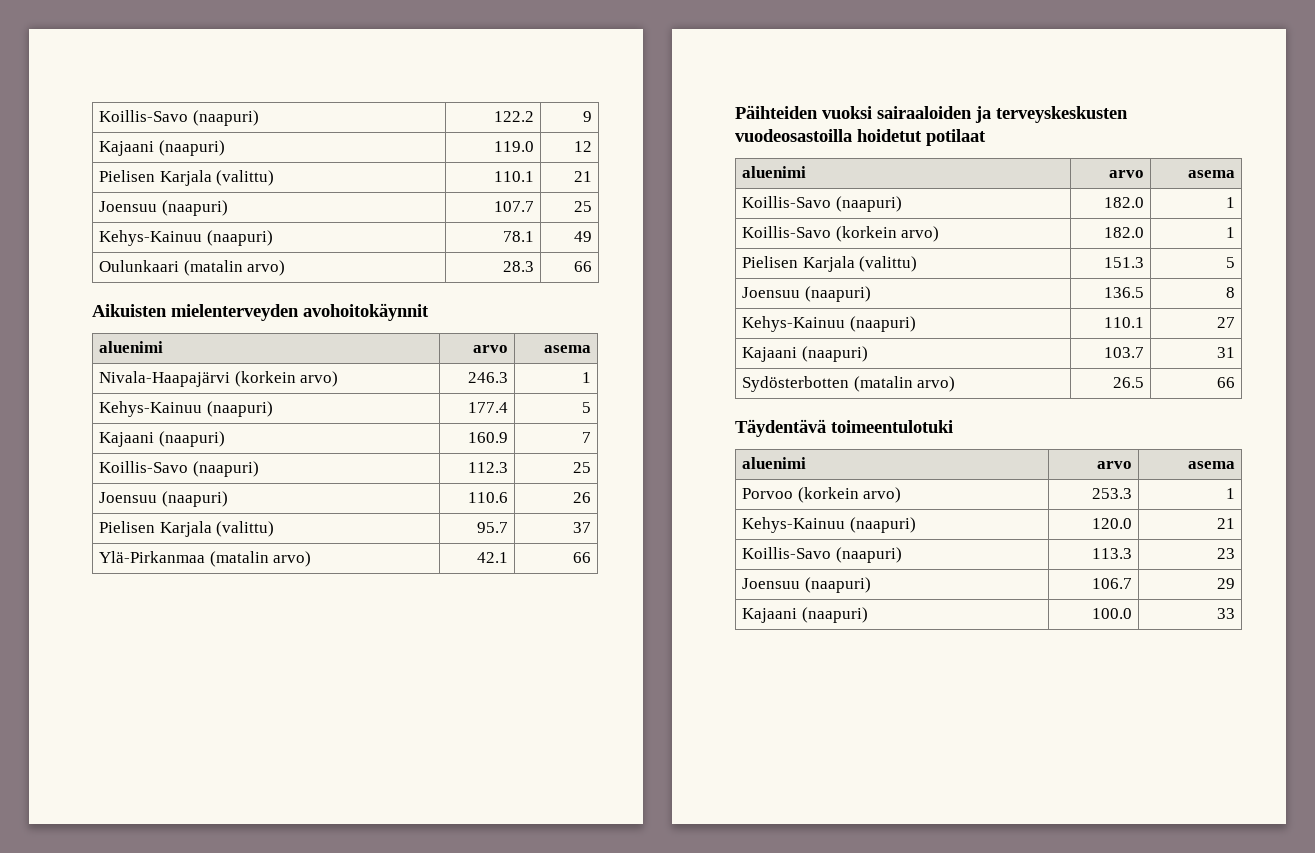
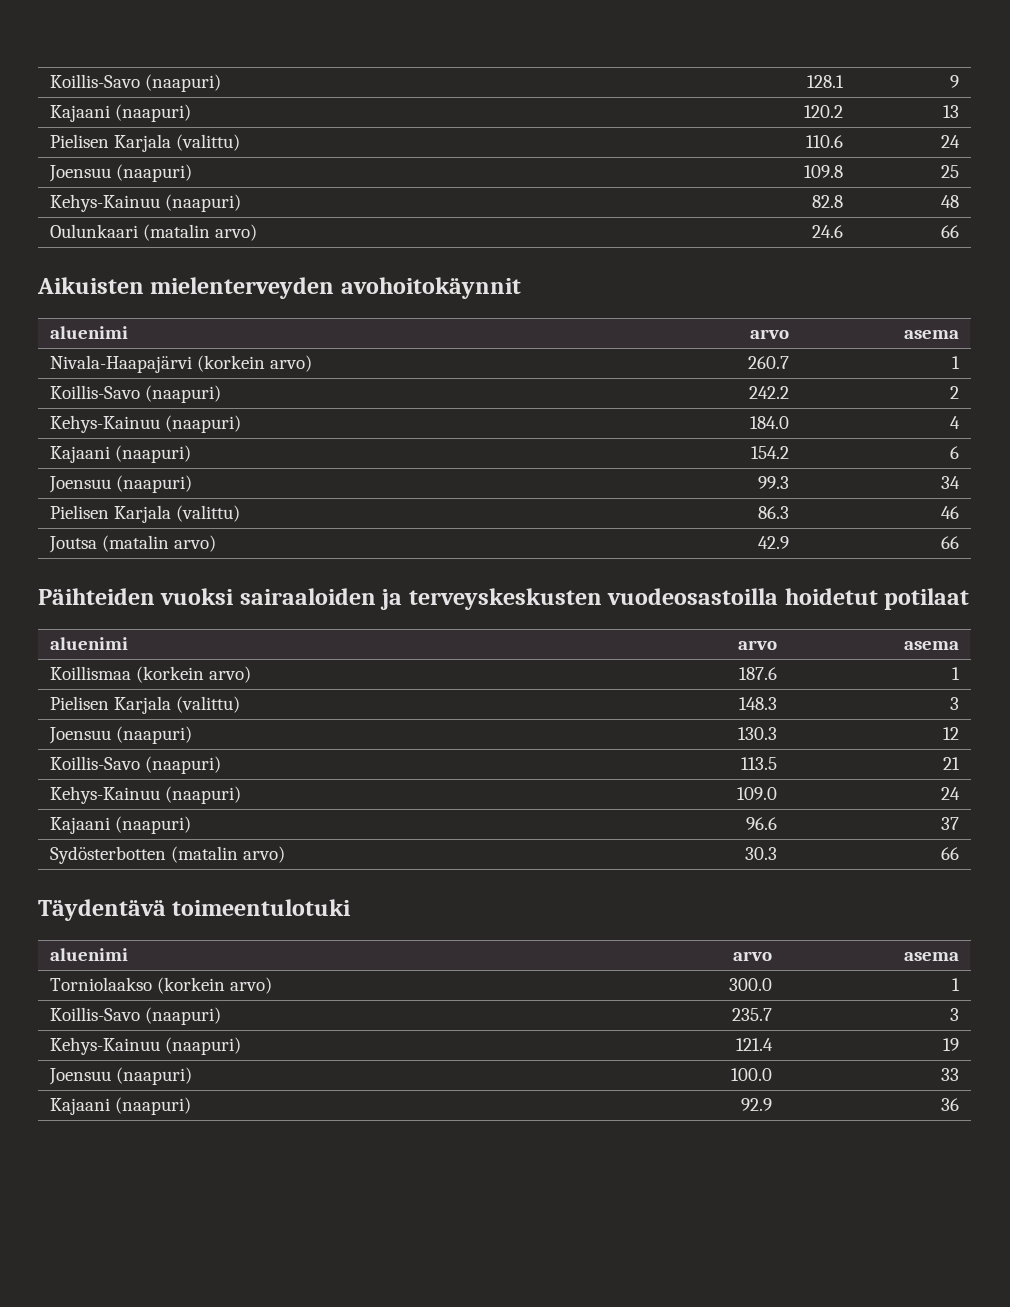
- Koillis-Savo (naapuri) | 122.2 | 9
+ Koillis-Savo (naapuri) | 128.1 | 9
- Kajaani (naapuri) | 119.0 | 12
- Pielisen Karjala (valittu) | 110.1 | 21
- Joensuu (naapuri) | 107.7 | 25
+ Kajaani (naapuri) | 120.2 | 13
+ Pielisen Karjala (valittu) | 110.6 | 24
+ Joensuu (naapuri) | 109.8 | 25
- Kehys-Kainuu (naapuri) | 78.1 | 49
+ Kehys-Kainuu (naapuri) | 82.8 | 48
- Oulunkaari (matalin arvo) | 28.3 | 66
+ Oulunkaari (matalin arvo) | 24.6 | 66
- Nivala-Haapajärvi (korkein arvo) | 246.3 | 1
- Kehys-Kainuu (naapuri) | 177.4 | 5
- Kajaani (naapuri) | 160.9 | 7
- Koillis-Savo (naapuri) | 112.3 | 25
- Joensuu (naapuri) | 110.6 | 26
- Pielisen Karjala (valittu) | 95.7 | 37
- Ylä-Pirkanmaa (matalin arvo) | 42.1 | 66
+ Nivala-Haapajärvi (korkein arvo) | 260.7 | 1
+ Koillis-Savo (naapuri) | 242.2 | 2
+ Kehys-Kainuu (naapuri) | 184.0 | 4
+ Kajaani (naapuri) | 154.2 | 6
+ Joensuu (naapuri) | 99.3 | 34
+ Pielisen Karjala (valittu) | 86.3 | 46
+ Joutsa (matalin arvo) | 42.9 | 66
- Koillis-Savo (naapuri) | 182.0 | 1
- Koillis-Savo (korkein arvo) | 182.0 | 1
+ Koillismaa (korkein arvo) | 187.6 | 1
- Pielisen Karjala (valittu) | 151.3 | 5
- Joensuu (naapuri) | 136.5 | 8
- Kehys-Kainuu (naapuri) | 110.1 | 27
- Kajaani (naapuri) | 103.7 | 31
+ Pielisen Karjala (valittu) | 148.3 | 3
+ Joensuu (naapuri) | 130.3 | 12
+ Koillis-Savo (naapuri) | 113.5 | 21
+ Kehys-Kainuu (naapuri) | 109.0 | 24
+ Kajaani (naapuri) | 96.6 | 37
- Sydösterbotten (matalin arvo) | 26.5 | 66
+ Sydösterbotten (matalin arvo) | 30.3 | 66
- Porvoo (korkein arvo) | 253.3 | 1
- Kehys-Kainuu (naapuri) | 120.0 | 21
- Koillis-Savo (naapuri) | 113.3 | 23
- Joensuu (naapuri) | 106.7 | 29
- Kajaani (naapuri) | 100.0 | 33
+ Torniolaakso (korkein arvo) | 300.0 | 1
+ Koillis-Savo (naapuri) | 235.7 | 3
+ Kehys-Kainuu (naapuri) | 121.4 | 19
+ Joensuu (naapuri) | 100.0 | 33
+ Kajaani (naapuri) | 92.9 | 36

